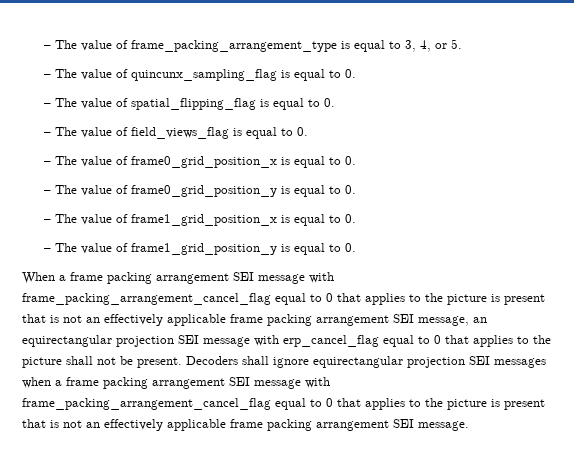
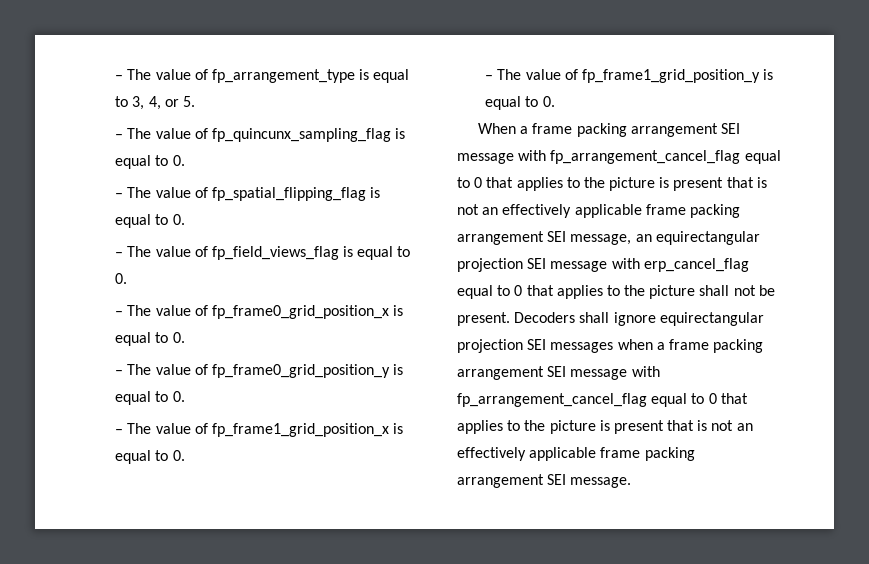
- – The value of frame_packing_arrangement_type is equal to 3, 4, or 5.
+ – The value of fp_arrangement_type is equal to 3, 4, or 5.
- – The value of quincunx_sampling_flag is equal to 0.
- – The value of spatial_flipping_flag is equal to 0.
- – The value of field_views_flag is equal to 0.
- – The value of frame0_grid_position_x is equal to 0.
- – The value of frame0_grid_position_y is equal to 0.
- – The value of frame1_grid_position_x is equal to 0.
- – The value of frame1_grid_position_y is equal to 0.
+ – The value of fp_quincunx_sampling_flag is equal to 0.
+ – The value of fp_spatial_flipping_flag is equal to 0.
+ – The value of fp_field_views_flag is equal to 0.
+ – The value of fp_frame0_grid_position_x is equal to 0.
+ – The value of fp_frame0_grid_position_y is equal to 0.
+ – The value of fp_frame1_grid_position_x is equal to 0.
+ – The value of fp_frame1_grid_position_y is equal to 0.
- When a frame packing arrangement SEI message with frame_packing_arrangement_cancel_flag equal to 0 that applies to the picture is present that is not an effectively applicable frame packing arrangement SEI message, an equirectangular projection SEI message with erp_cancel_flag equal to 0 that applies to the picture shall not be present.
+ When a frame packing arrangement SEI message with fp_arrangement_cancel_flag equal to 0 that applies to the picture is present that is not an effectively applicable frame packing arrangement SEI message, an equirectangular projection SEI message with erp_cancel_flag equal to 0 that applies to the picture shall not be present.
- Decoders shall ignore equirectangular projection SEI messages when a frame packing arrangement SEI message with frame_packing_arrangement_cancel_flag equal to 0 that applies to the picture is present that is not an effectively applicable frame packing arrangement SEI message.
+ Decoders shall ignore equirectangular projection SEI messages when a frame packing arrangement SEI message with fp_arrangement_cancel_flag equal to 0 that applies to the picture is present that is not an effectively applicable frame packing arrangement SEI message.

